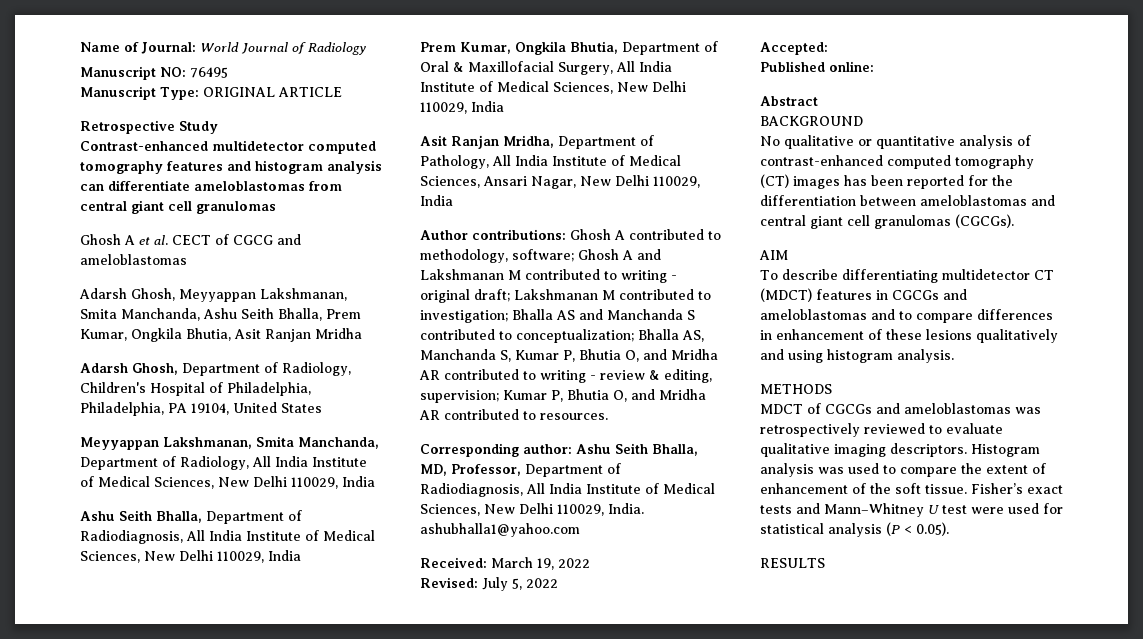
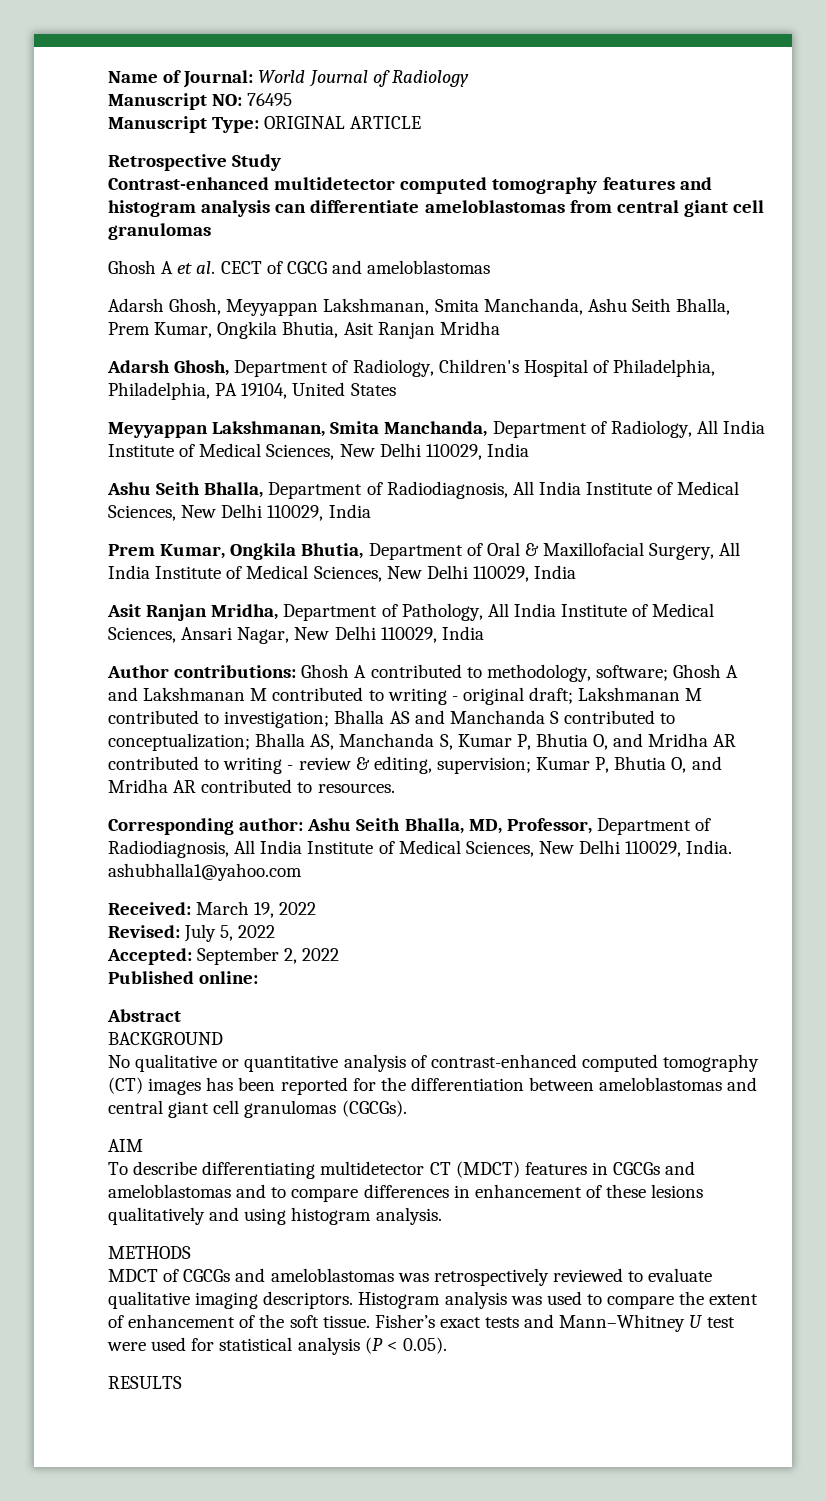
- Accepted:
+ Accepted: September 2, 2022

